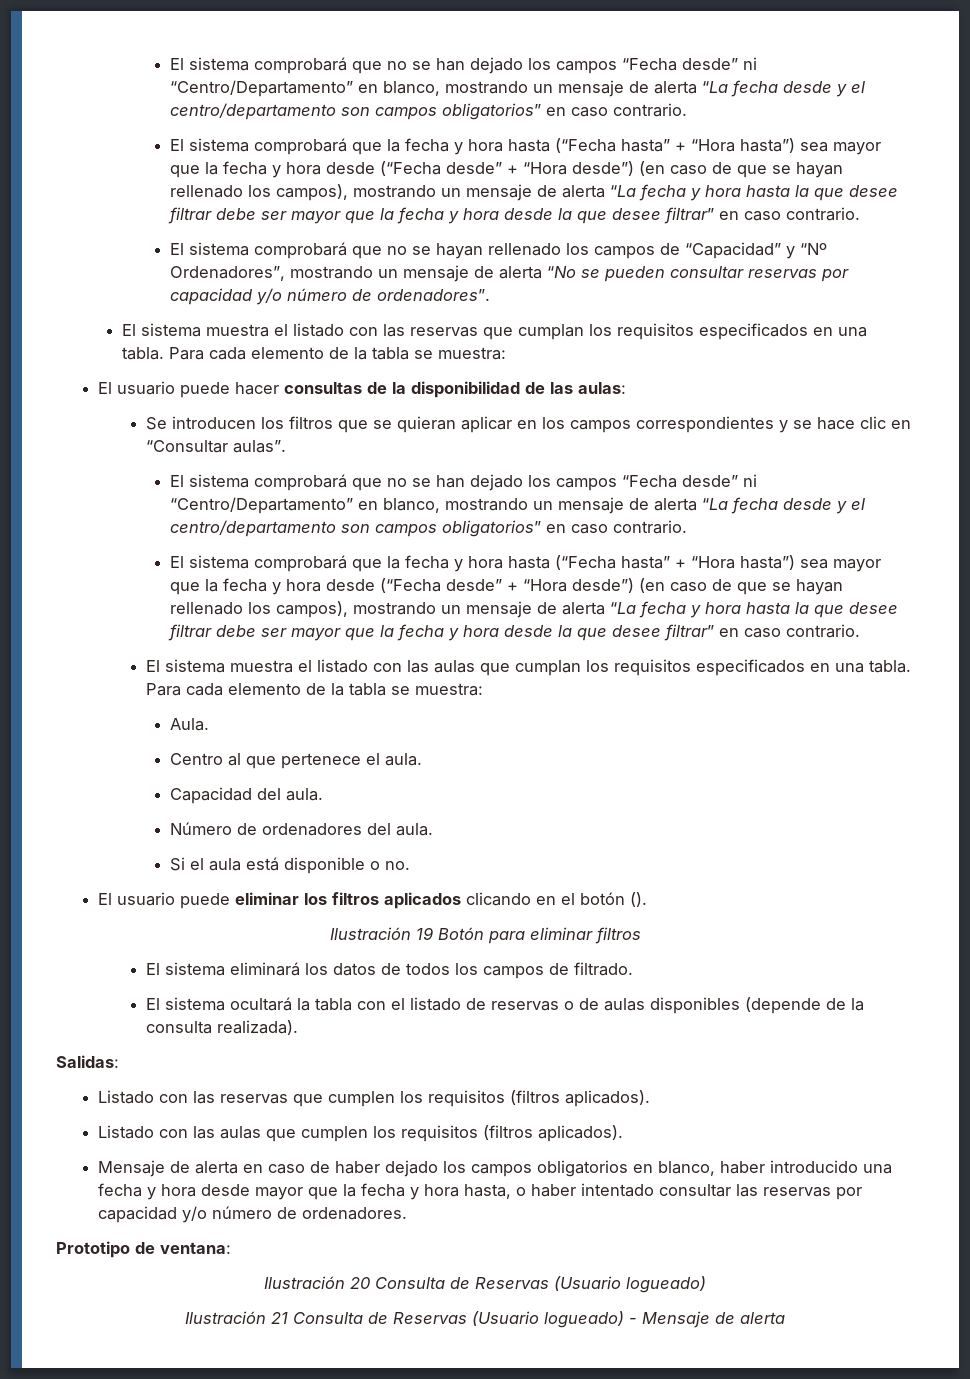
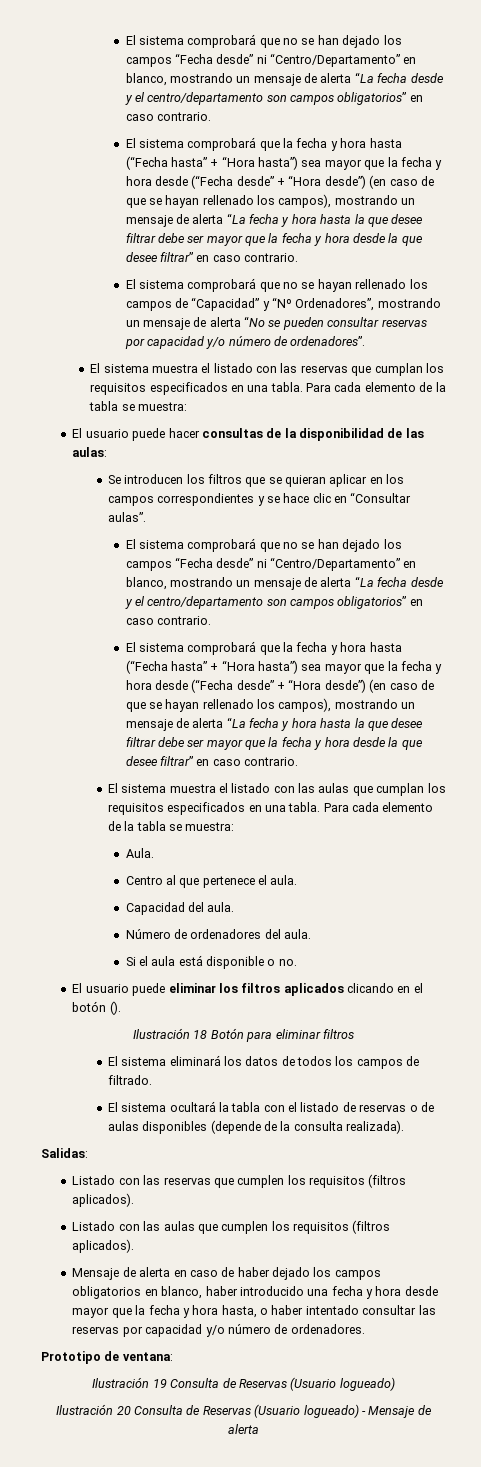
- Ilustración 19 Botón para eliminar filtros
+ Ilustración 18 Botón para eliminar filtros
- Ilustración 20 Consulta de Reservas (Usuario logueado)
+ Ilustración 19 Consulta de Reservas (Usuario logueado)
- Ilustración 21 Consulta de Reservas (Usuario logueado) - Mensaje de alerta
+ Ilustración 20 Consulta de Reservas (Usuario logueado) - Mensaje de alerta

